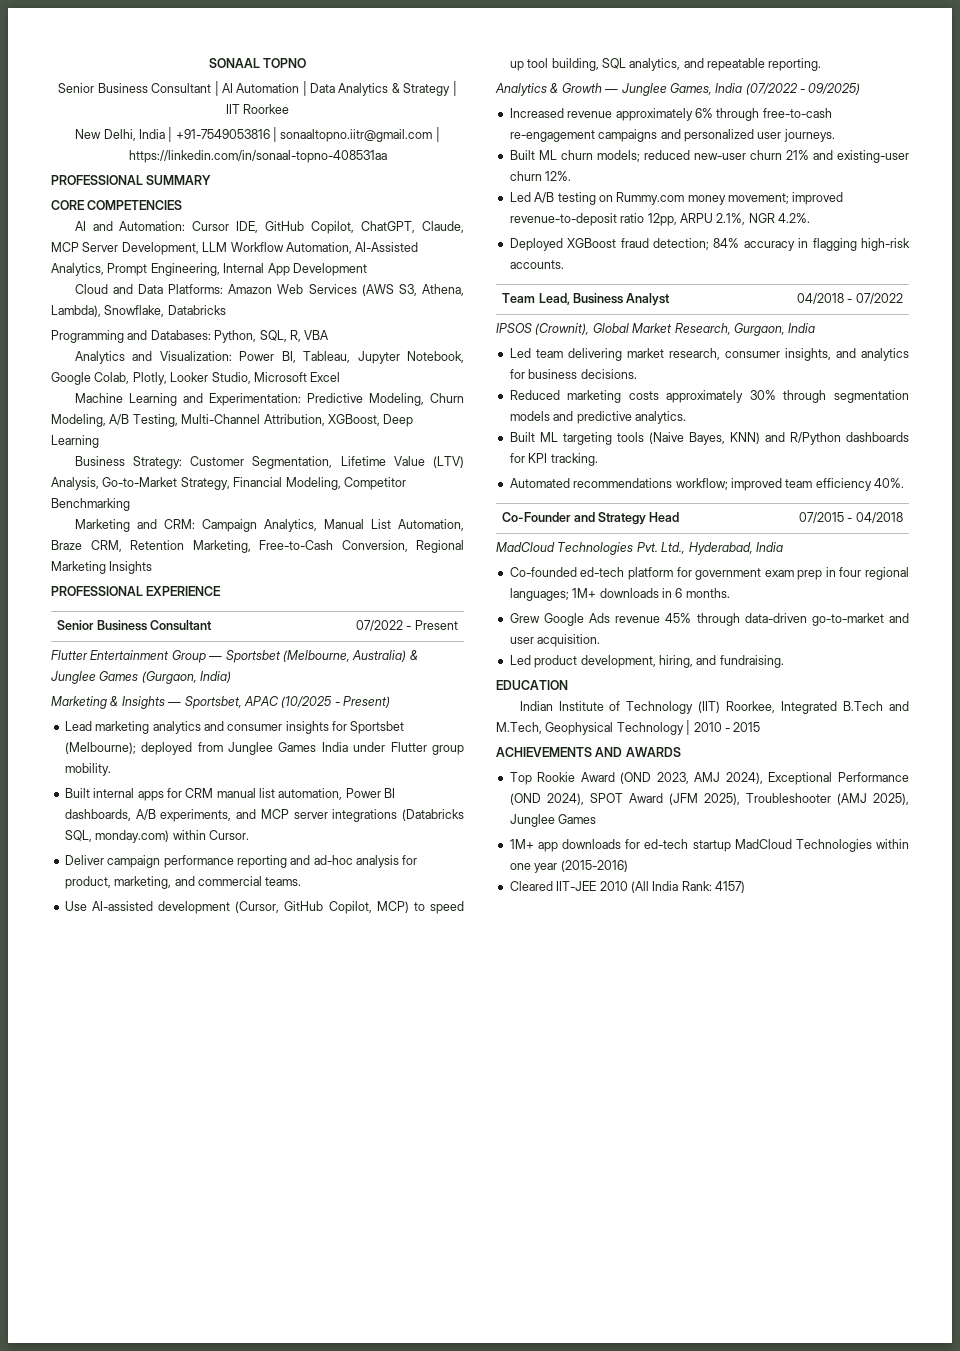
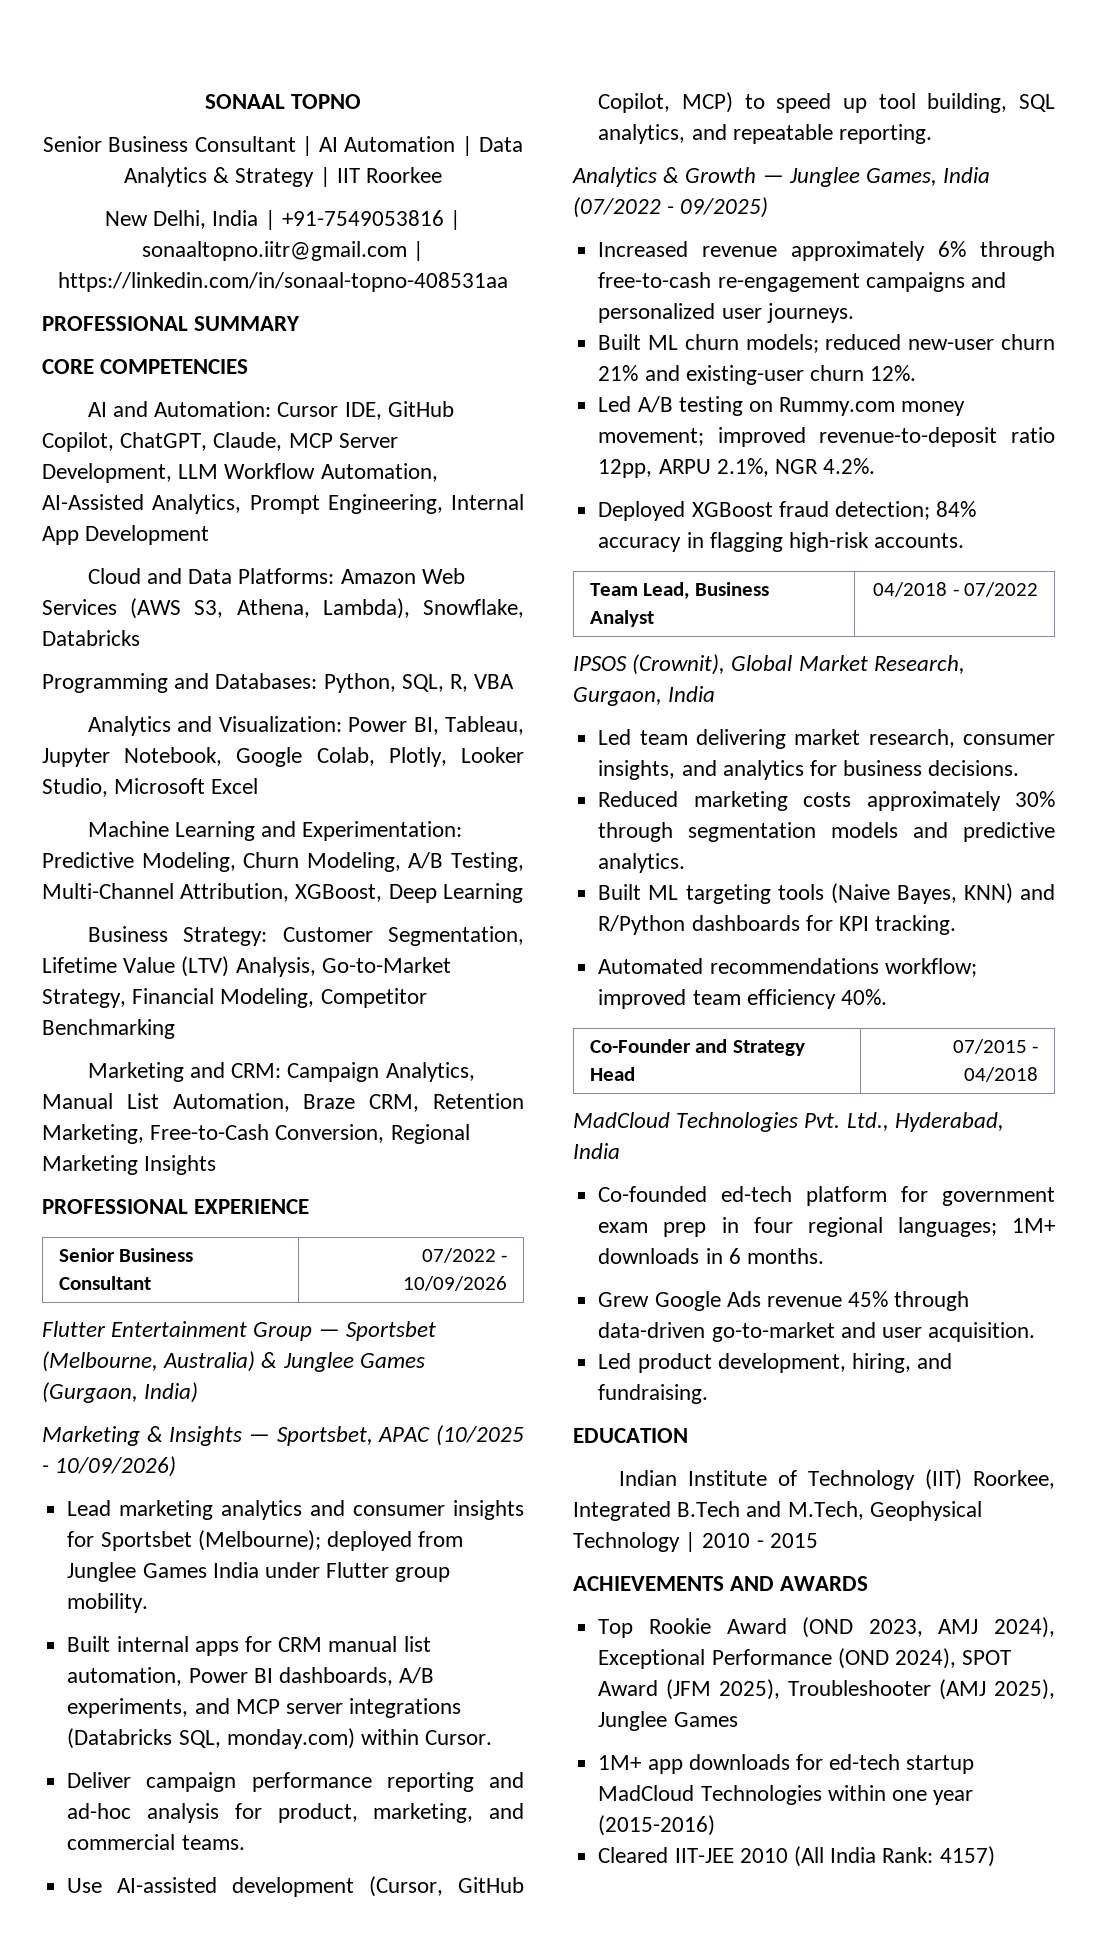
- Senior Business Consultant | 07/2022 - Present
+ Senior Business Consultant | 07/2022 - 10/09/2026
- Marketing & Insights — Sportsbet, APAC (10/2025 - Present)
+ Marketing & Insights — Sportsbet, APAC (10/2025 - 10/09/2026)

